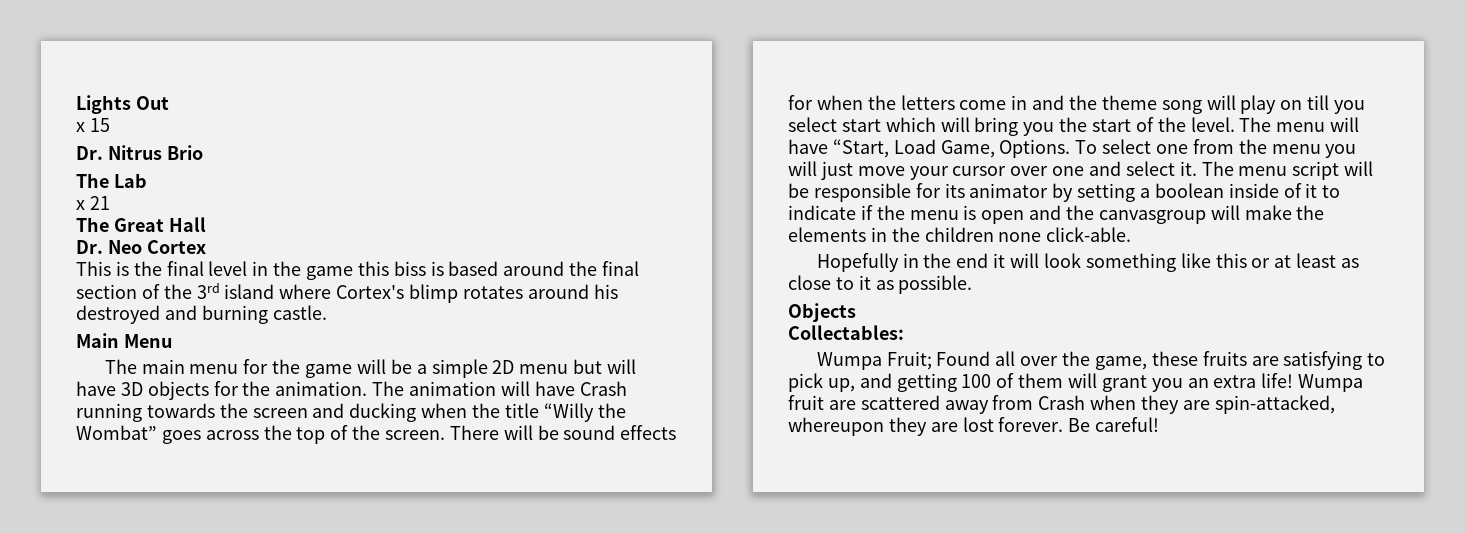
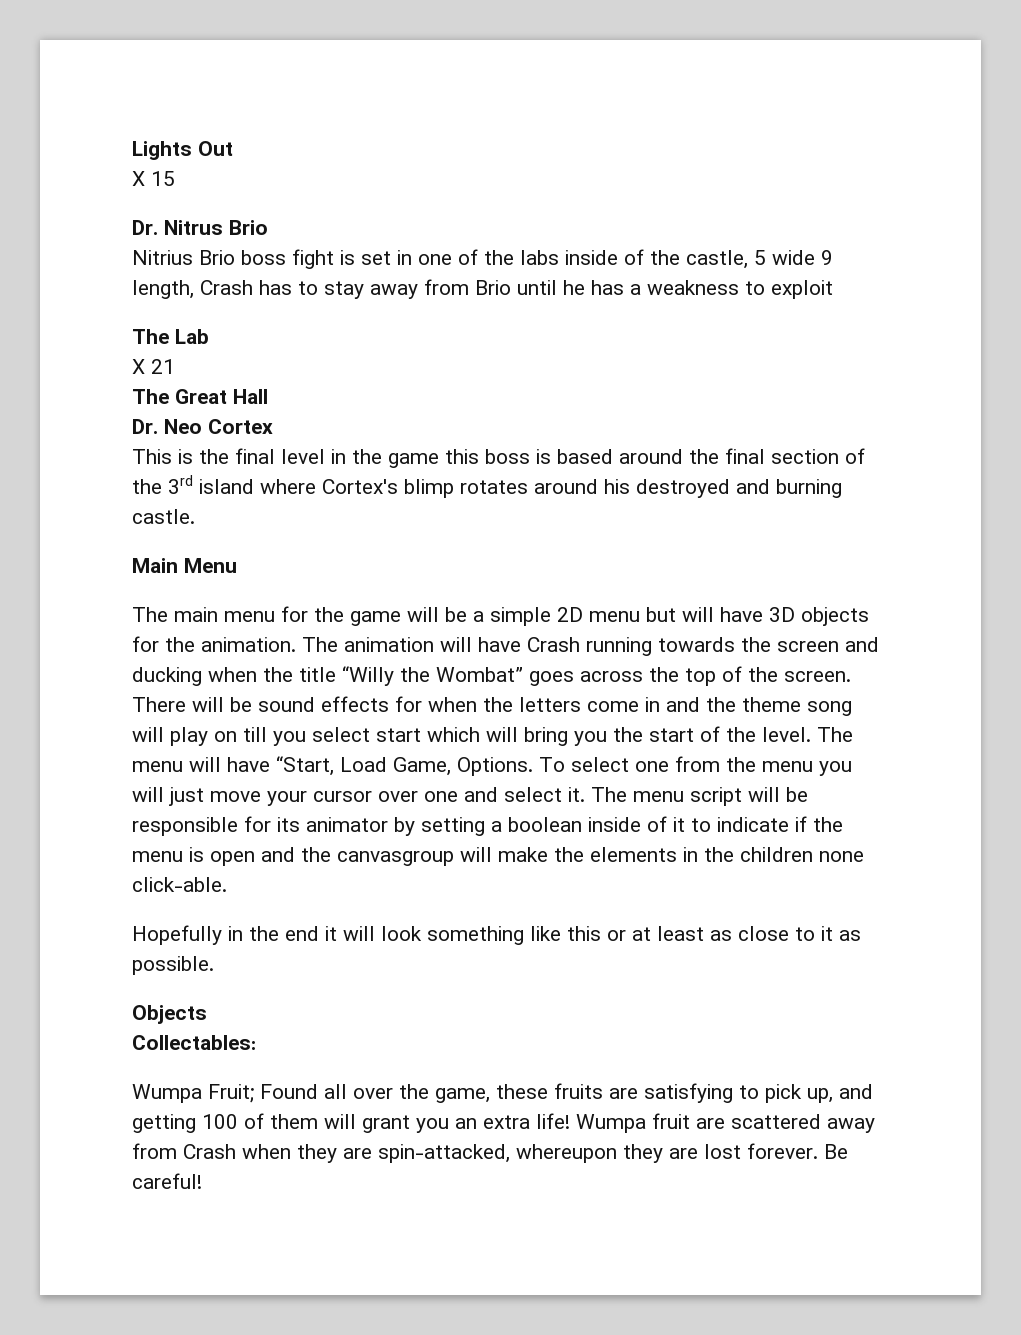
- x 15
+ X 15
+ Nitrius Brio boss fight is set in one of the labs inside of the castle, 5 wide 9 length, Crash has to stay away from Brio until he has a weakness to exploit
- x 21
+ X 21
- This is the final level in the game this biss is based around the final section of the 3rd island where Cortex's blimp rotates around his destroyed and burning castle.
+ This is the final level in the game this boss is based around the final section of the 3rd island where Cortex's blimp rotates around his destroyed and burning castle.

